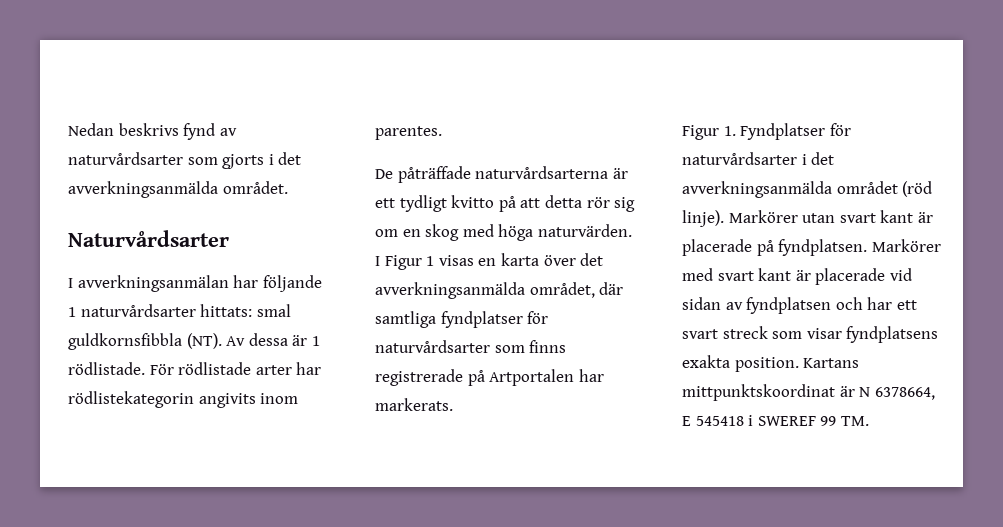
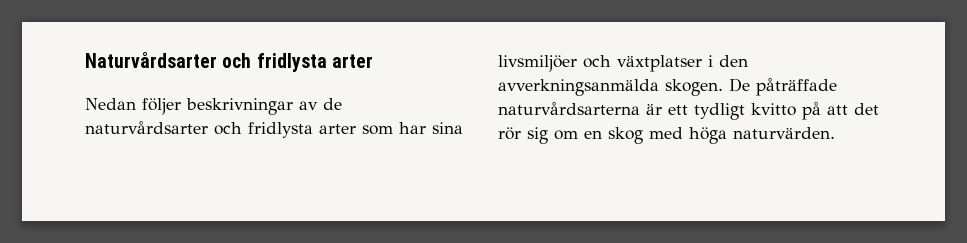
- Nedan beskrivs fynd av naturvårdsarter som gjorts i det avverkningsanmälda området.
- Naturvårdsarter
- I avverkningsanmälan har följande 1 naturvårdsarter hittats: smal guldkornsfibbla (NT). Av dessa är 1 rödlistade. För rödlistade arter har rödlistekategorin angivits inom parentes.
- De påträffade naturvårdsarterna är ett tydligt kvitto på att detta rör sig om en skog med höga naturvärden. I Figur 1 visas en karta över det avverkningsanmälda området, där samtliga fyndplatser för naturvårdsarter som finns registrerade på Artportalen har markerats.
- Figur 1. Fyndplatser för naturvårdsarter i det avverkningsanmälda området (röd linje). Markörer utan svart kant är placerade på fyndplatsen. Markörer med svart kant är placerade vid sidan av fyndplatsen och har ett svart streck som visar fyndplatsens exakta position. Kartans mittpunktskoordinat är N 6378664, E 545418 i SWEREF 99 TM.
+ Naturvårdsarter och fridlysta arter
+ Nedan följer beskrivningar av de naturvårdsarter och fridlysta arter som har sina livsmiljöer och växtplatser i den avverkningsanmälda skogen. De påträffade naturvårdsarterna är ett tydligt kvitto på att det rör sig om en skog med höga naturvärden.

